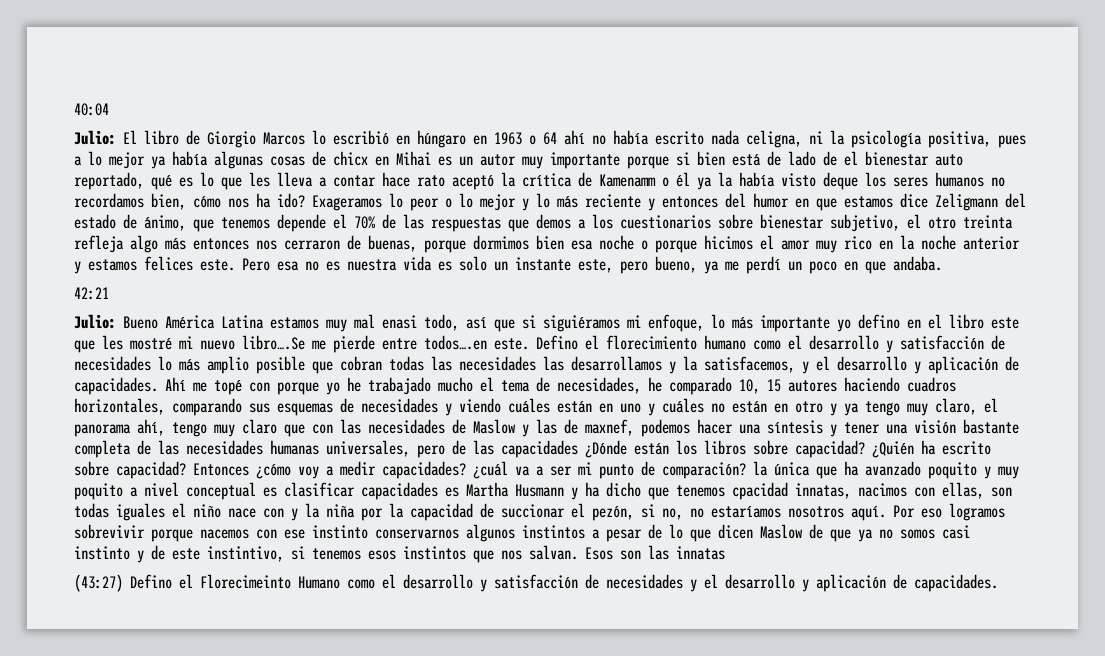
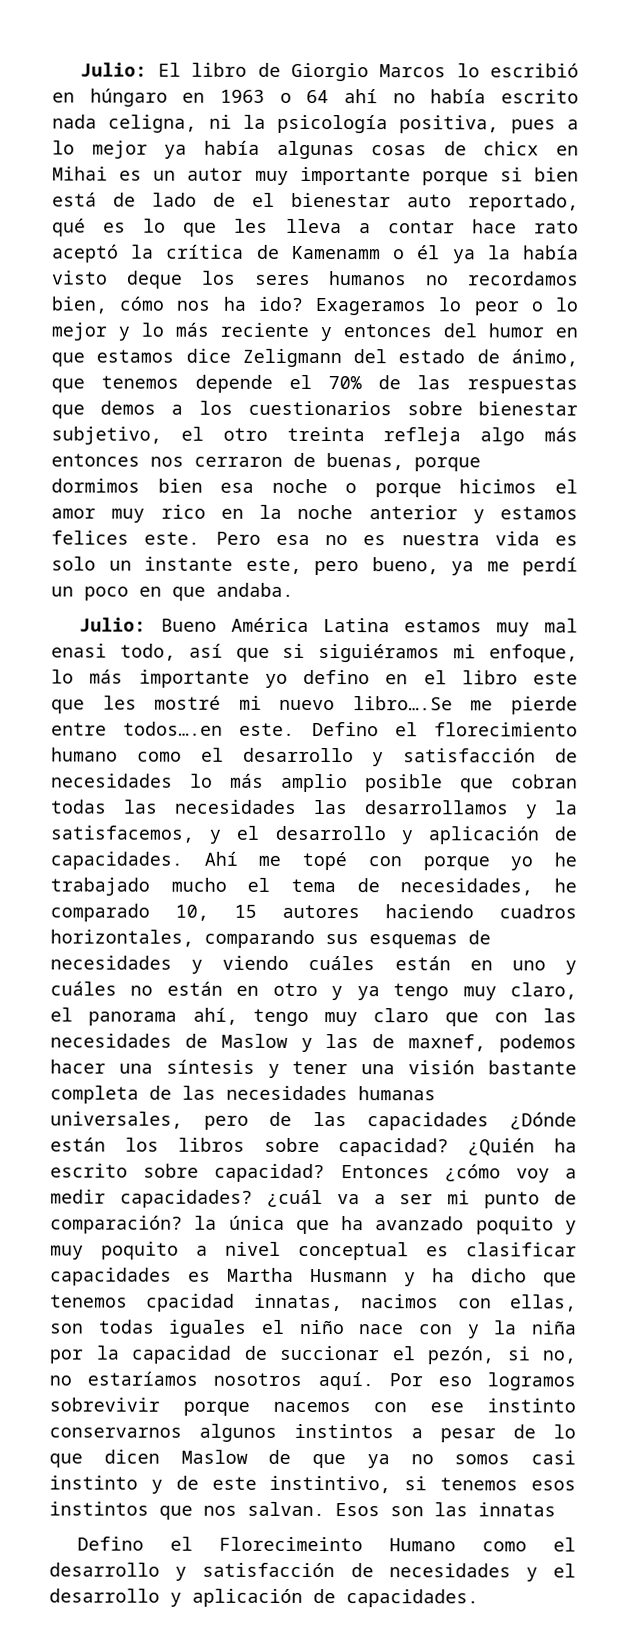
- 40:04
- 42:21
- (43:27) Defino el Florecimeinto Humano como el desarrollo y satisfacción de necesidades y el desarrollo y aplicación de capacidades.
+ Defino el Florecimeinto Humano como el desarrollo y satisfacción de necesidades y el desarrollo y aplicación de capacidades.

